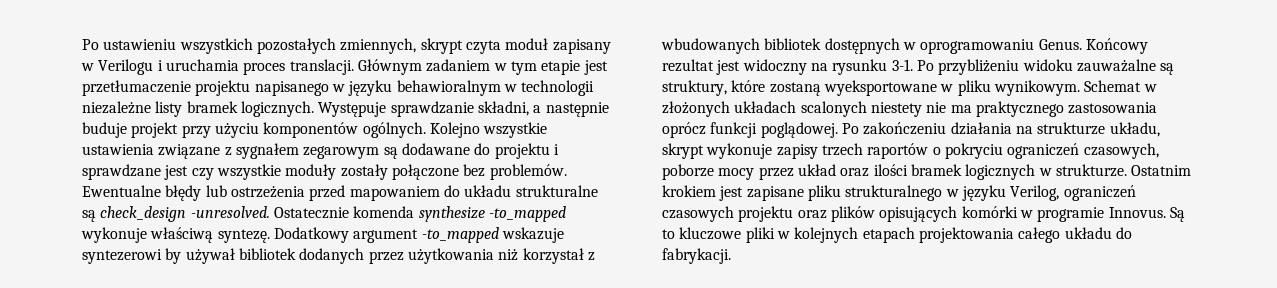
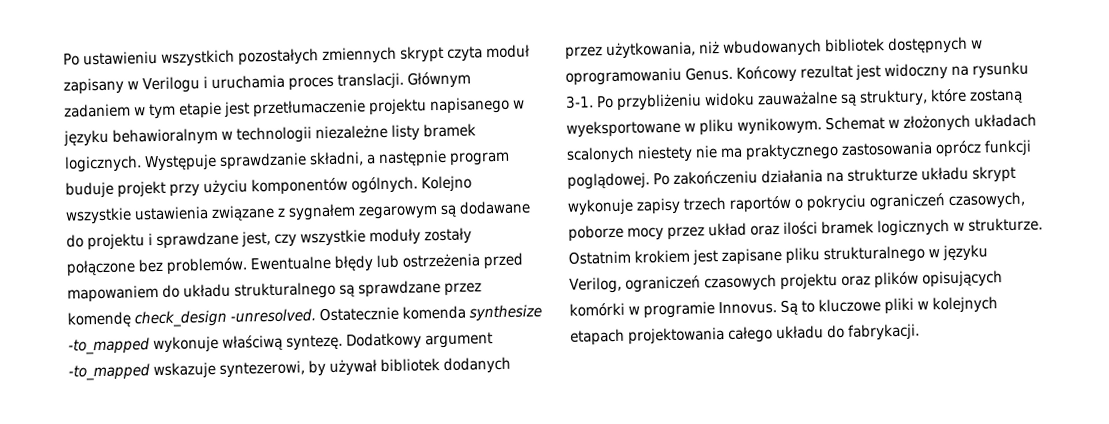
- Po ustawieniu wszystkich pozostałych zmiennych, skrypt czyta moduł zapisany w Verilogu i uruchamia proces translacji.
+ Po ustawieniu wszystkich pozostałych zmiennych skrypt czyta moduł zapisany w Verilogu i uruchamia proces translacji.
- Występuje sprawdzanie składni, a następnie buduje projekt przy użyciu komponentów ogólnych.
+ Występuje sprawdzanie składni, a następnie program buduje projekt przy użyciu komponentów ogólnych.
- Kolejno wszystkie ustawienia związane z sygnałem zegarowym są dodawane do projektu i sprawdzane jest czy wszystkie moduły zostały połączone bez problemów.
+ Kolejno wszystkie ustawienia związane z sygnałem zegarowym są dodawane do projektu i sprawdzane jest, czy wszystkie moduły zostały połączone bez problemów.
- Ewentualne błędy lub ostrzeżenia przed mapowaniem do układu strukturalne są check_design -unresolved.
+ Ewentualne błędy lub ostrzeżenia przed mapowaniem do układu strukturalnego są sprawdzane przez komendę check_design -unresolved.
- Dodatkowy argument -to_mapped wskazuje syntezerowi by używał bibliotek dodanych przez użytkowania niż korzystał z wbudowanych bibliotek dostępnych w oprogramowaniu Genus.
+ Dodatkowy argument -to_mapped wskazuje syntezerowi, by używał bibliotek dodanych przez użytkowania, niż wbudowanych bibliotek dostępnych w oprogramowaniu Genus.
- Po zakończeniu działania na strukturze układu, skrypt wykonuje zapisy trzech raportów o pokryciu ograniczeń czasowych, poborze mocy przez układ oraz ilości bramek logicznych w strukturze.
+ Po zakończeniu działania na strukturze układu skrypt wykonuje zapisy trzech raportów o pokryciu ograniczeń czasowych, poborze mocy przez układ oraz ilości bramek logicznych w strukturze.

